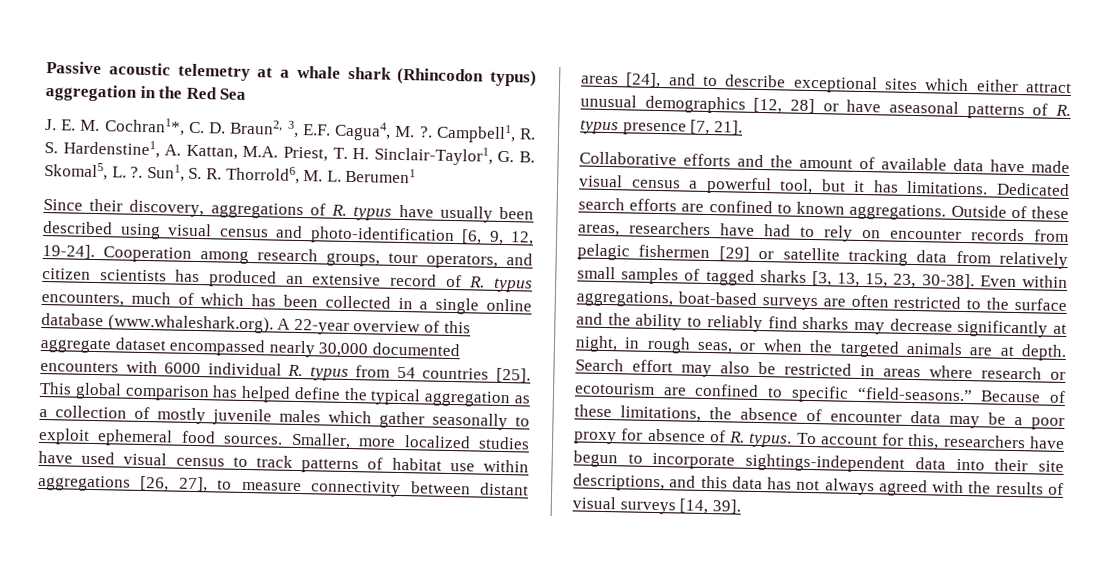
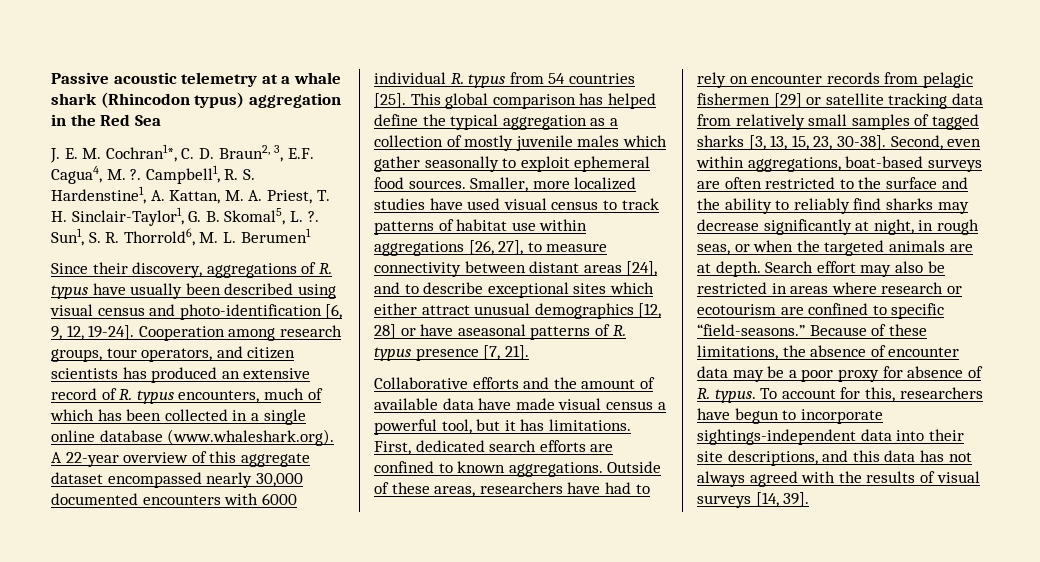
- Campbell1, R. S. Hardenstine1, A. Kattan, M.A. Priest, T. H. Sinclair-Taylor1, G. B. Skomal5, L. ?.
+ Campbell1, R. S. Hardenstine1, A. Kattan, M. A. Priest, T. H. Sinclair-Taylor1, G. B. Skomal5, L. ?.
- Dedicated search efforts are confined to known aggregations.
+ First, dedicated search efforts are confined to known aggregations.
- Even within aggregations, boat-based surveys are often restricted to the surface and the ability to reliably find sharks may decrease significantly at night, in rough seas, or when the targeted animals are at depth.
+ Second, even within aggregations, boat-based surveys are often restricted to the surface and the ability to reliably find sharks may decrease significantly at night, in rough seas, or when the targeted animals are at depth.

